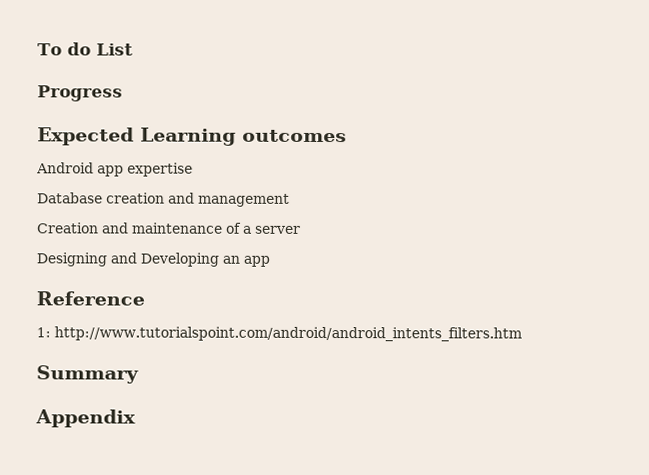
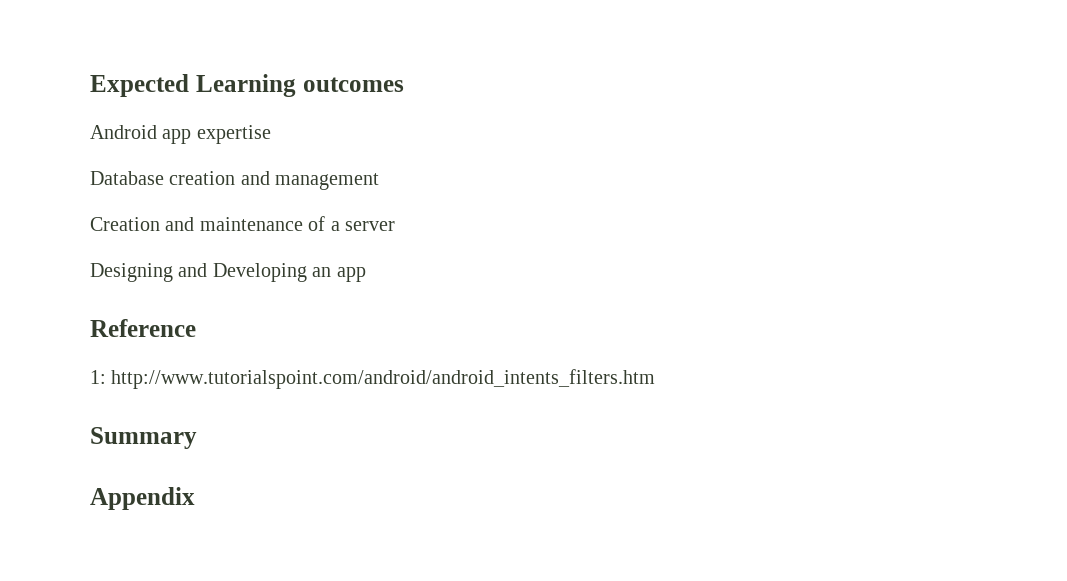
- To do List
- Progress

